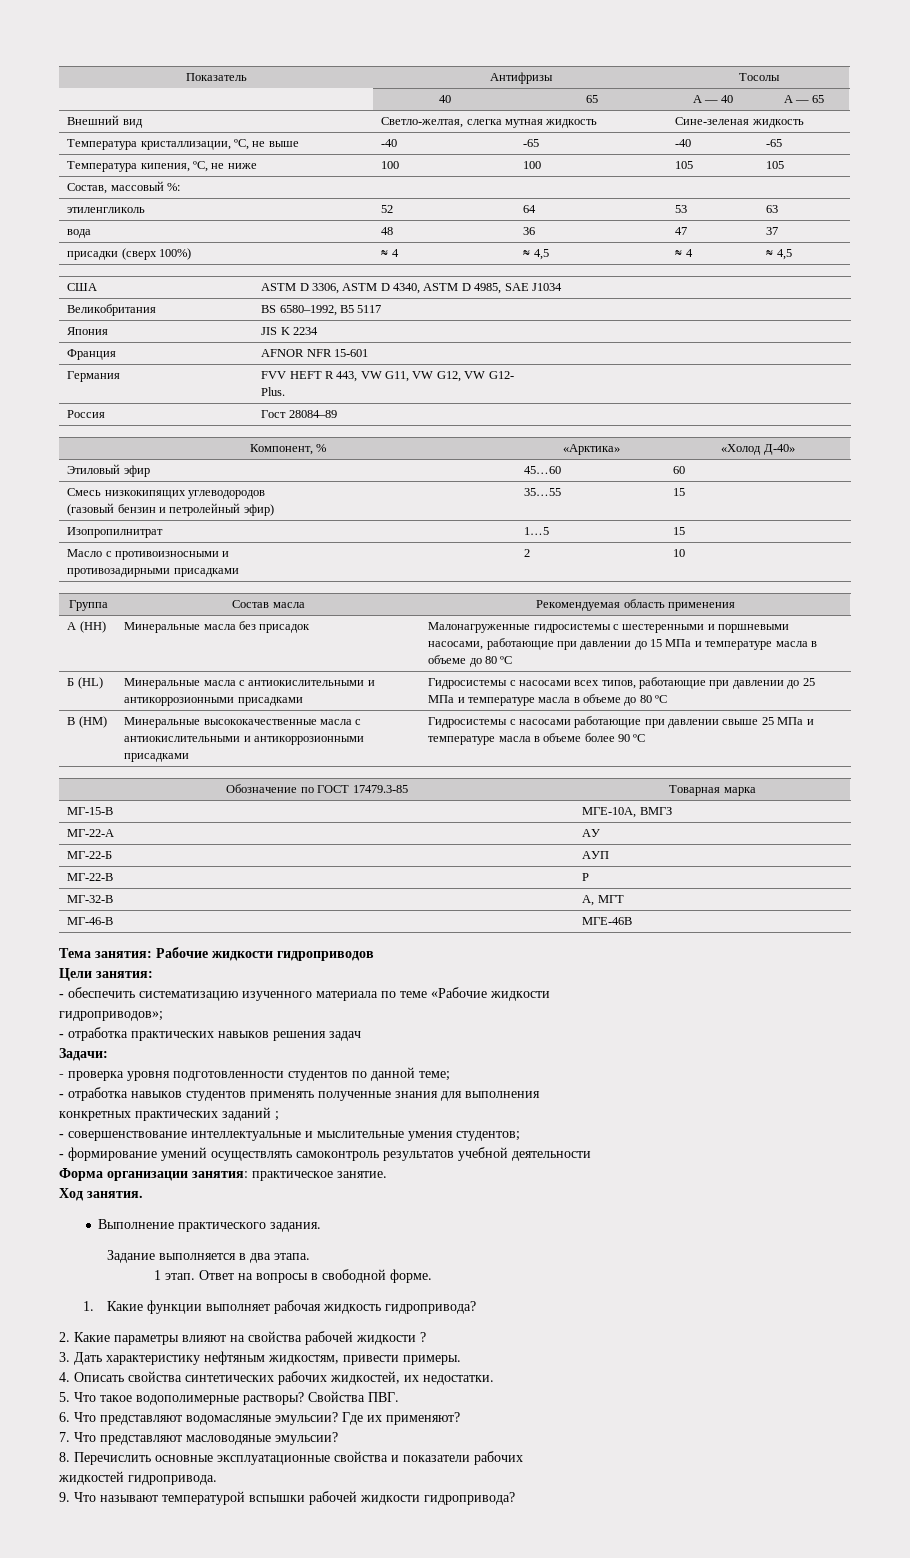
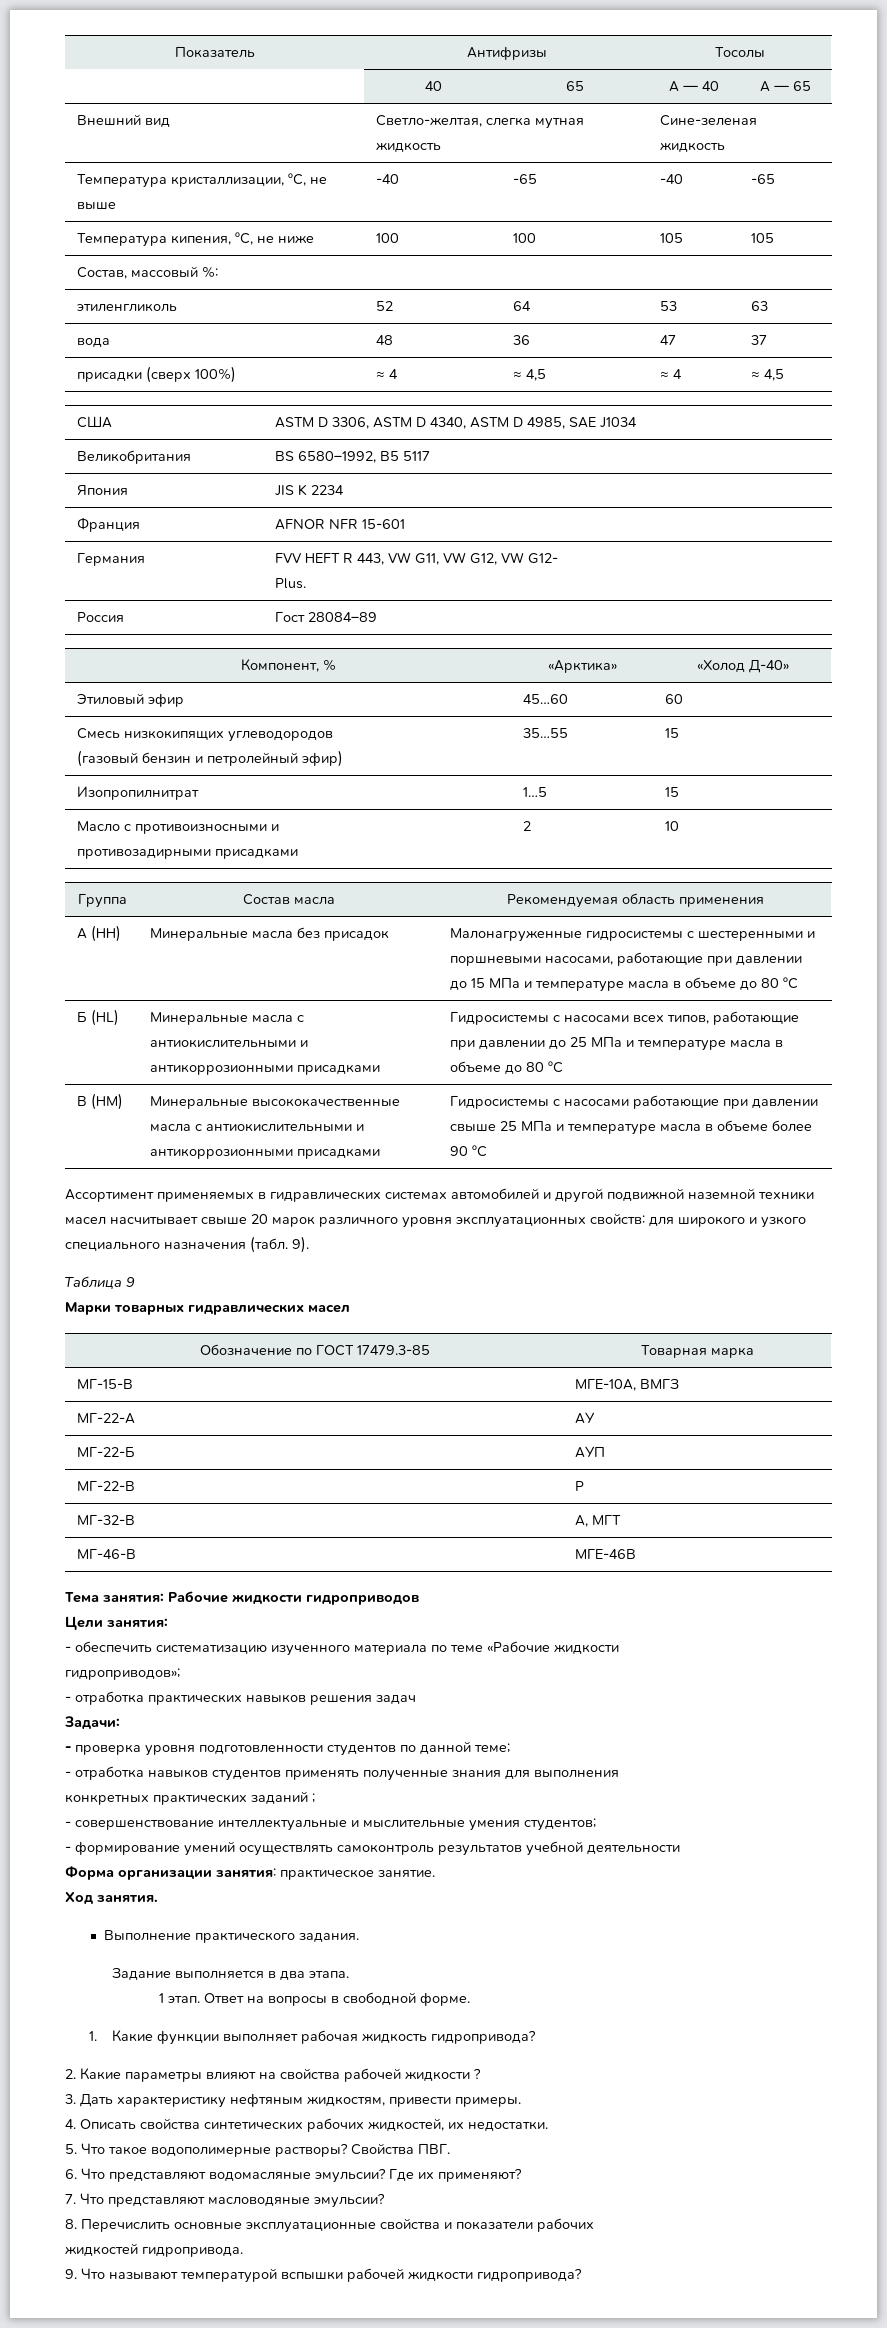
+ Ассортимент применяемых в гидравлических системах автомобилей и другой подвижной наземной техники масел насчитывает свыше 20 марок различного уровня эксплуатационных свойств: для широкого и узкого специального назначения (табл. 9).
+ Таблица 9
+ Марки товарных гидравлических масел

